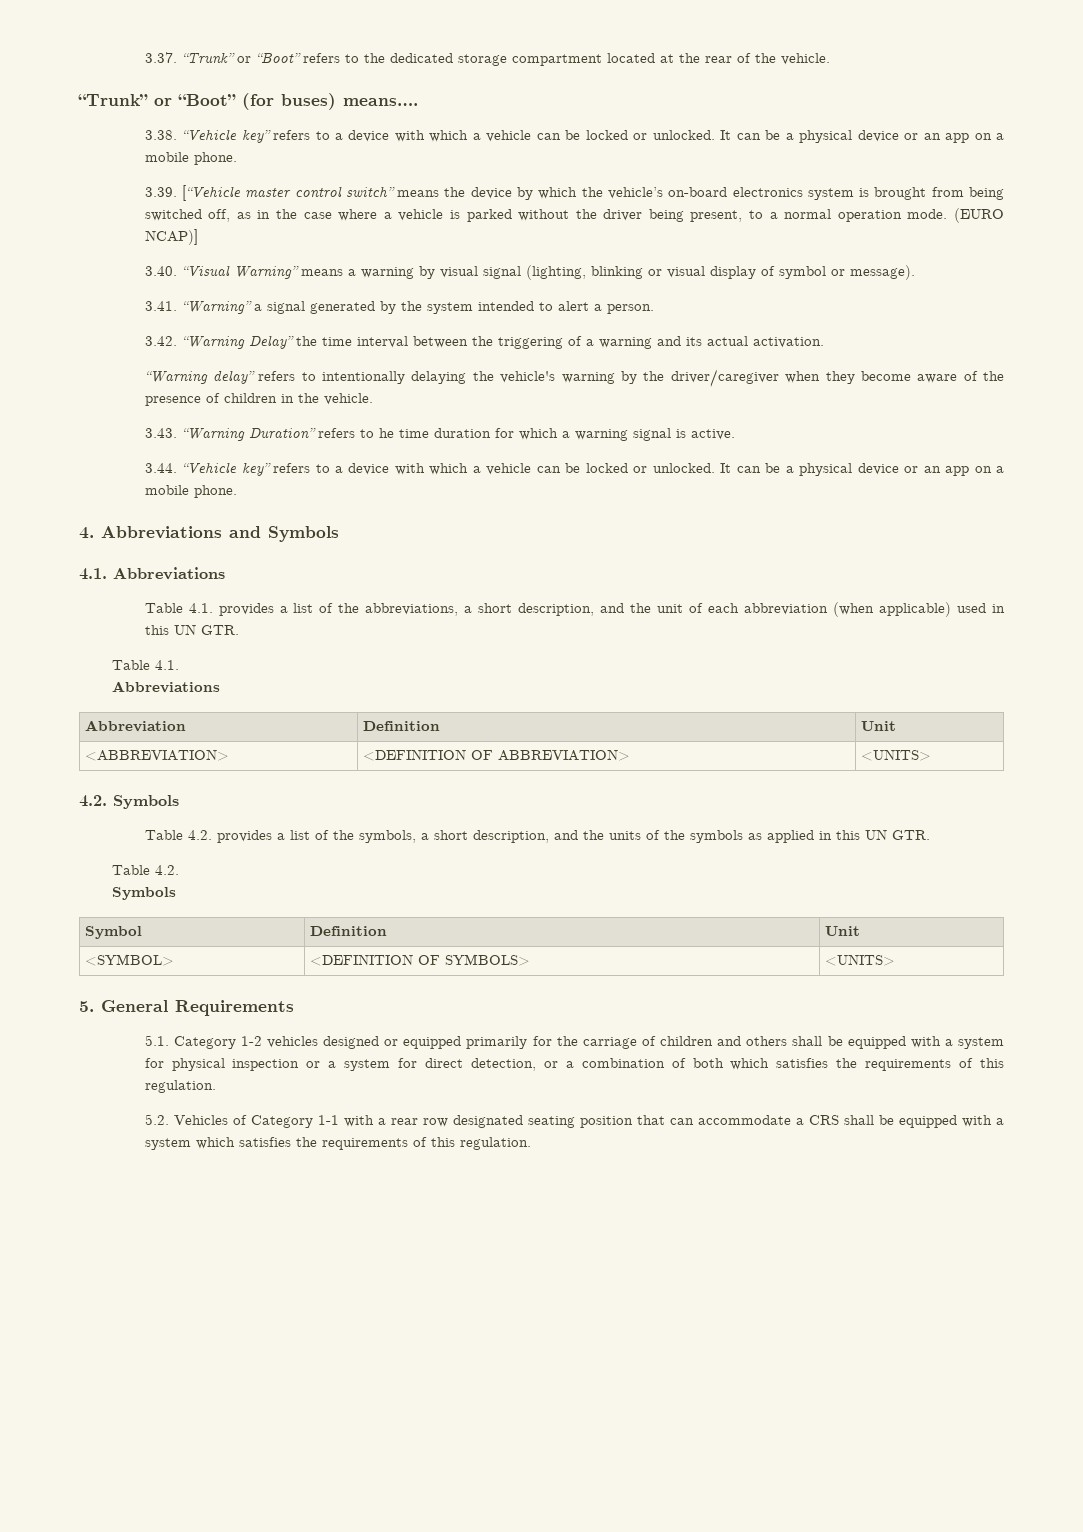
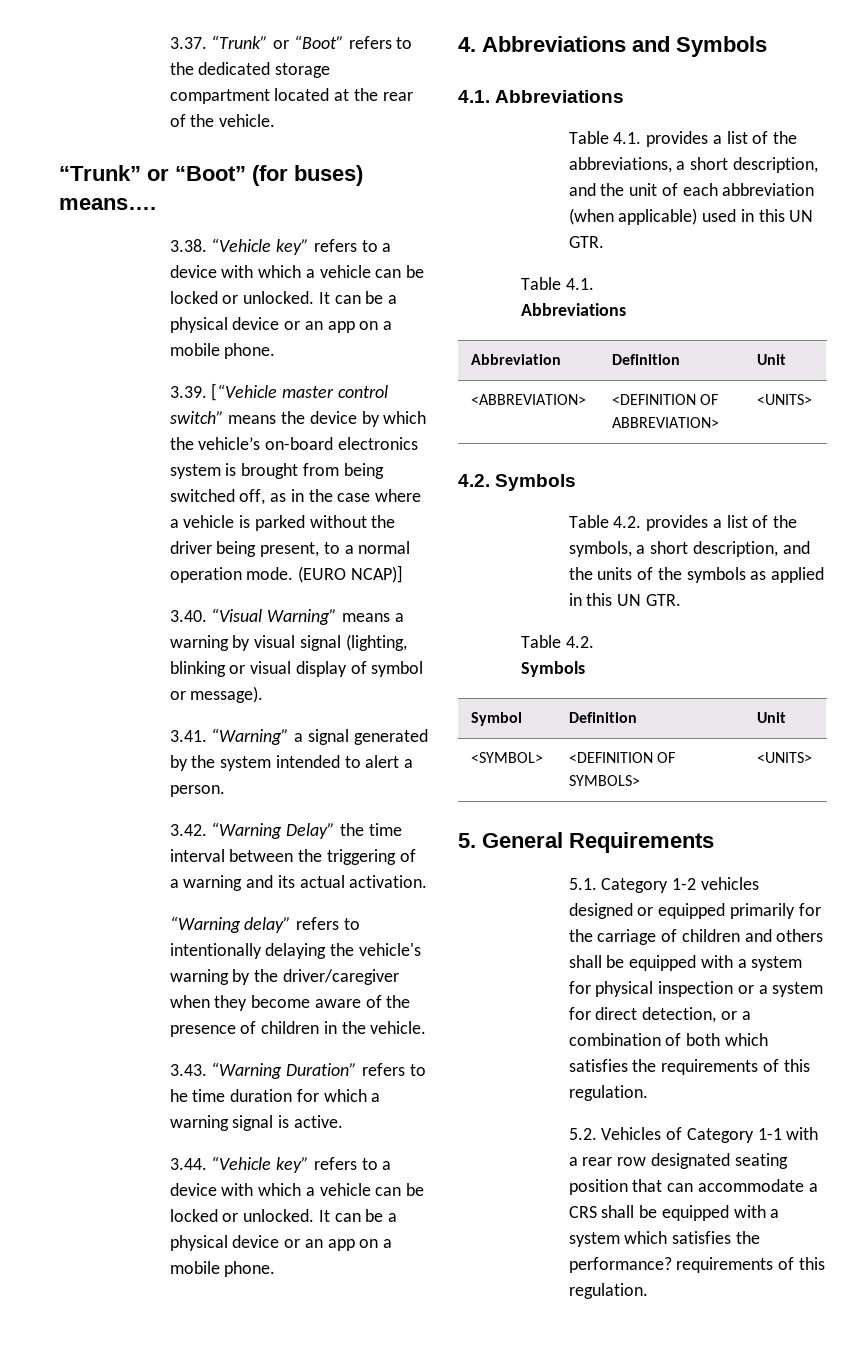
- 5.2. Vehicles of Category 1-1 with a rear row designated seating position that can accommodate a CRS shall be equipped with a system which satisfies the requirements of this regulation.
+ 5.2. Vehicles of Category 1-1 with a rear row designated seating position that can accommodate a CRS shall be equipped with a system which satisfies the performance? requirements of this regulation.

